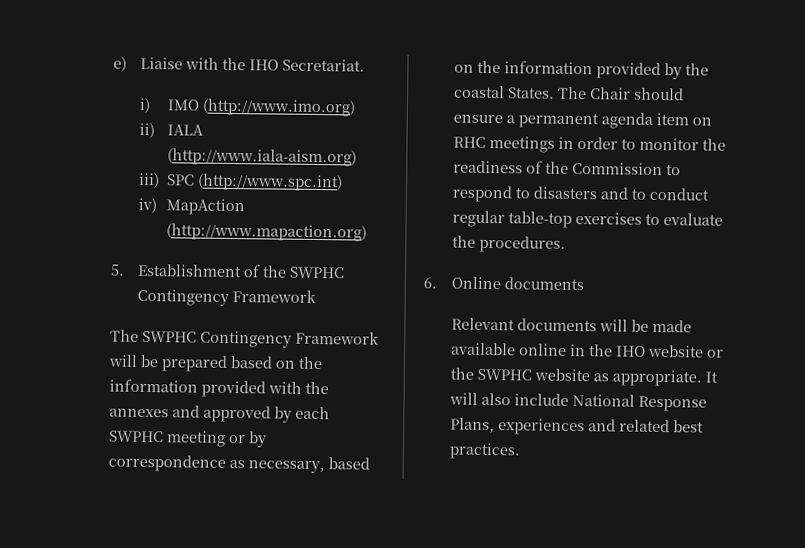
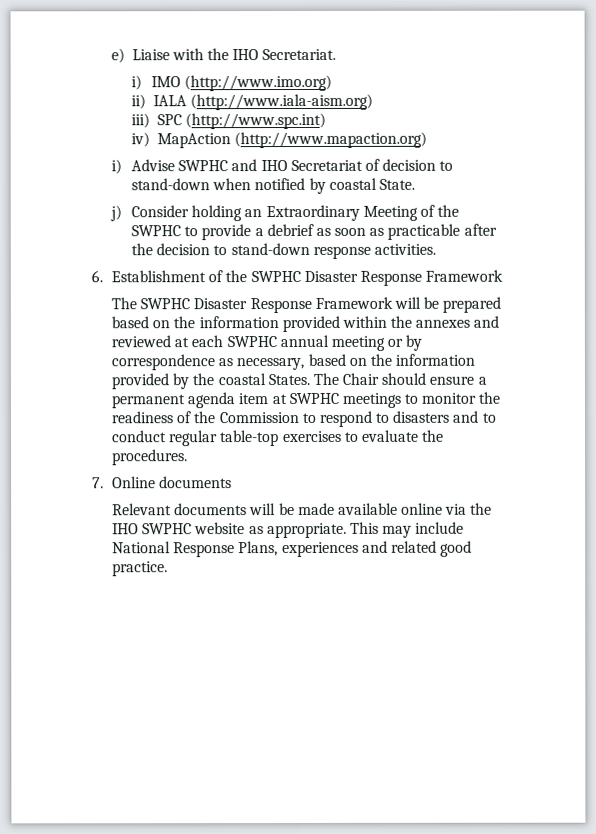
- 5. Establishment of the SWPHC Contingency Framework
+ i) Advise SWPHC and IHO Secretariat of decision to stand-down when notified by coastal State.
+ j) Consider holding an Extraordinary Meeting of the SWPHC to provide a debrief as soon as practicable after the decision to stand-down response activities.
+ 6. Establishment of the SWPHC Disaster Response Framework
- The SWPHC Contingency Framework will be prepared based on the information provided with the annexes and approved by each SWPHC meeting or by correspondence as necessary, based on the information provided by the coastal States.
+ The SWPHC Disaster Response Framework will be prepared based on the information provided within the annexes and reviewed at each SWPHC annual meeting or by correspondence as necessary, based on the information provided by the coastal States.
- The Chair should ensure a permanent agenda item on RHC meetings in order to monitor the readiness of the Commission to respond to disasters and to conduct regular table-top exercises to evaluate the procedures.
+ The Chair should ensure a permanent agenda item at SWPHC meetings to monitor the readiness of the Commission to respond to disasters and to conduct regular table-top exercises to evaluate the procedures.
- 6. Online documents
+ 7. Online documents
- Relevant documents will be made available online in the IHO website or the SWPHC website as appropriate.
+ Relevant documents will be made available online via the IHO SWPHC website as appropriate.
- It will also include National Response Plans, experiences and related best practices.
+ This may include National Response Plans, experiences and related good practice.

